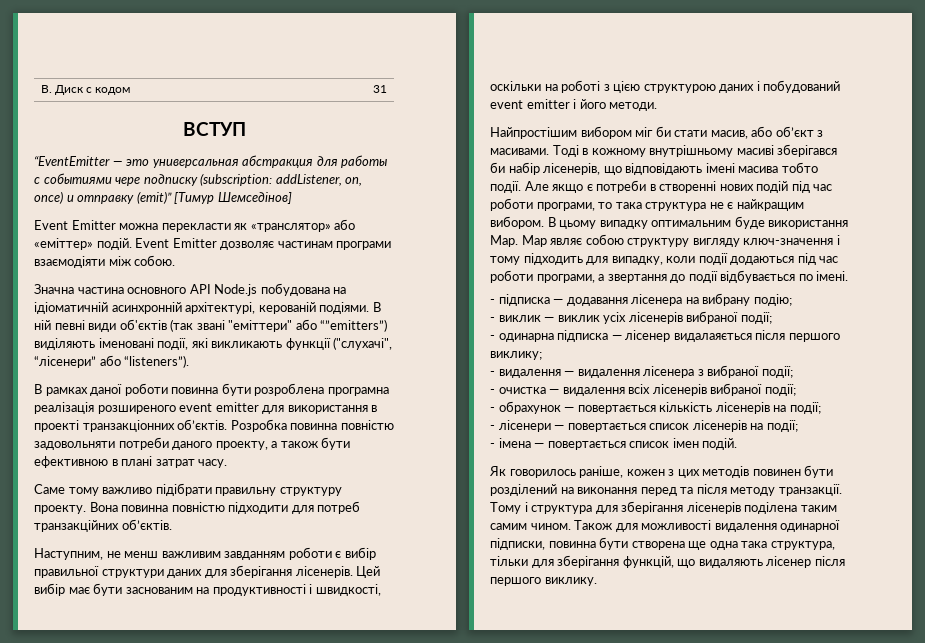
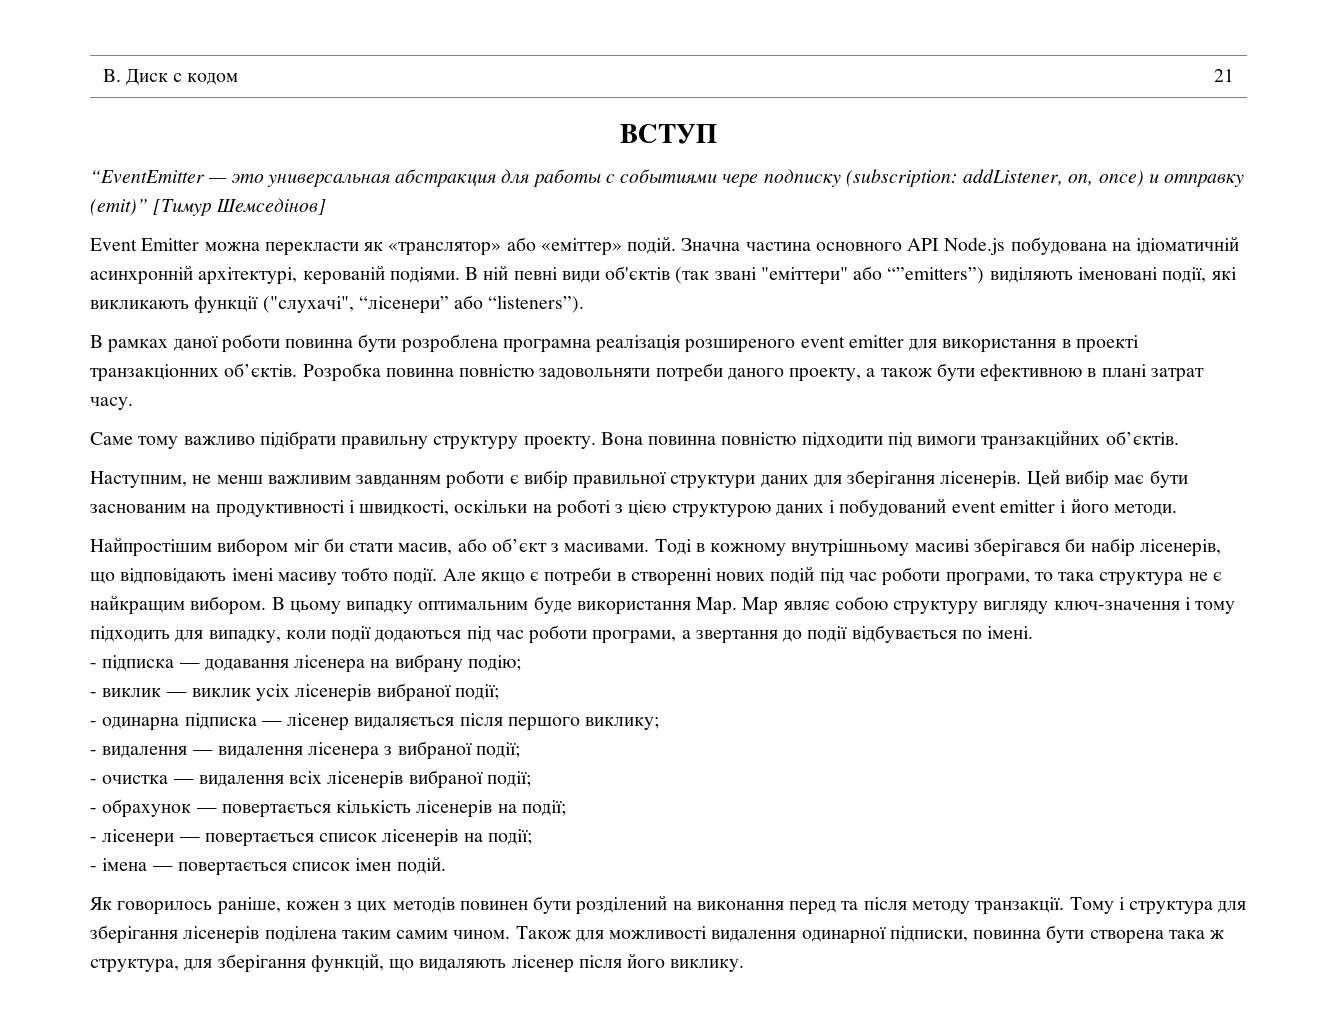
- В. Диск с кодом | 31
+ В. Диск с кодом | 21
- Event Emitter можна перекласти як «транслятор» або «еміттер» подій. Event Emitter дозволяє частинам програми взаємодіяти між собою.
- Значна частина основного API Node.js побудована на ідіоматичній асинхронній архітектурі, керованій подіями.
+ Event Emitter можна перекласти як «транслятор» або «еміттер» подій. Значна частина основного API Node.js побудована на ідіоматичній асинхронній архітектурі, керованій подіями.
- Вона повинна повністю підходити для потреб транзакційних об’єктів.
+ Вона повинна повністю підходити під вимоги транзакційних об’єктів.
- Тоді в кожному внутрішньому масиві зберігався би набір лісенерів, що відповідають імені масива тобто події.
+ Тоді в кожному внутрішньому масиві зберігався би набір лісенерів, що відповідають імені масиву тобто події.
- - одинарна підписка — лісенер видалаяється після першого виклику;
+ - одинарна підписка — лісенер видаляється після першого виклику;
- Також для можливості видалення одинарної підписки, повинна бути створена ще одна така структура, тільки для зберігання функцій, що видаляють лісенер після першого виклику.
+ Також для можливості видалення одинарної підписки, повинна бути створена така ж структура, для зберігання функцій, що видаляють лісенер після його виклику.

